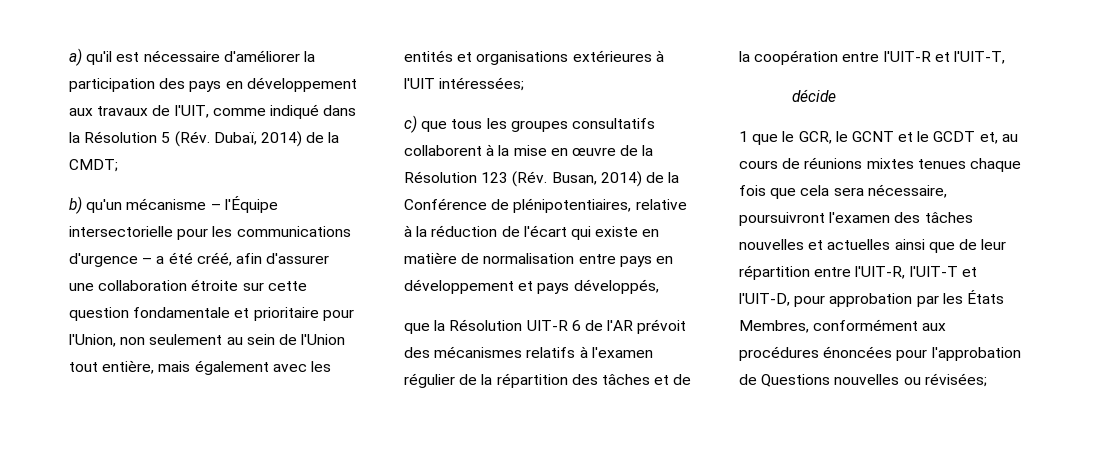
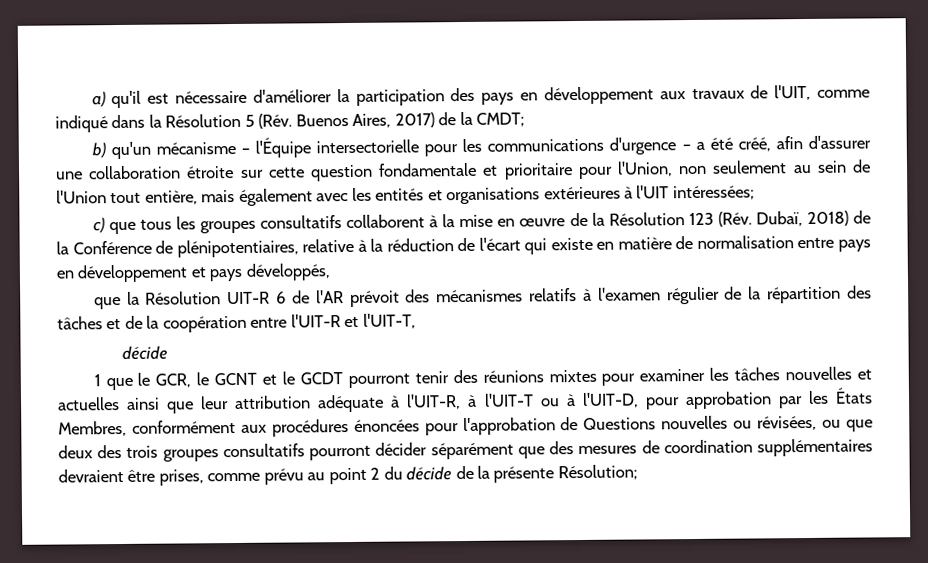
- a) qu'il est nécessaire d'améliorer la participation des pays en développement aux travaux de l'UIT, comme indiqué dans la Résolution 5 (Rév. Dubaï, 2014) de la CMDT;
+ a) qu'il est nécessaire d'améliorer la participation des pays en développement aux travaux de l'UIT, comme indiqué dans la Résolution 5 (Rév. Buenos Aires, 2017) de la CMDT;
- c) que tous les groupes consultatifs collaborent à la mise en œuvre de la Résolution 123 (Rév. Busan, 2014) de la Conférence de plénipotentiaires, relative à la réduction de l'écart qui existe en matière de normalisation entre pays en développement et pays développés,
+ c) que tous les groupes consultatifs collaborent à la mise en œuvre de la Résolution 123 (Rév. Dubaï, 2018) de la Conférence de plénipotentiaires, relative à la réduction de l'écart qui existe en matière de normalisation entre pays en développement et pays développés,
- 1 que le GCR, le GCNT et le GCDT et, au cours de réunions mixtes tenues chaque fois que cela sera nécessaire, poursuivront l'examen des tâches nouvelles et actuelles ainsi que de leur répartition entre l'UIT-R, l'UIT-T et l'UIT-D, pour approbation par les États Membres, conformément aux procédures énoncées pour l'approbation de Questions nouvelles ou révisées;
+ 1 que le GCR, le GCNT et le GCDT pourront tenir des réunions mixtes pour examiner les tâches nouvelles et actuelles ainsi que leur attribution adéquate à l'UIT-R, à l'UIT-T ou à l'UIT-D, pour approbation par les États Membres, conformément aux procédures énoncées pour l'approbation de Questions nouvelles ou révisées, ou que deux des trois groupes consultatifs pourront décider séparément que des mesures de coordination supplémentaires devraient être prises, comme prévu au point 2 du décide de la présente Résolution;

